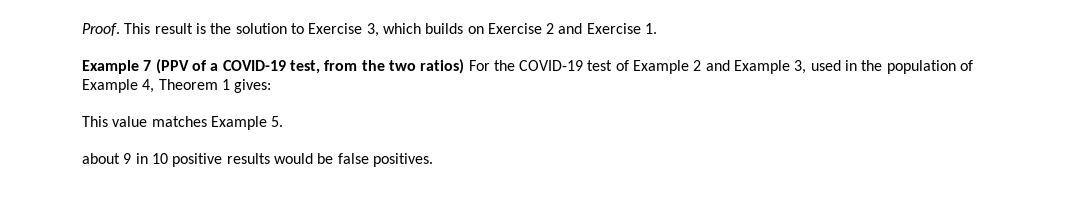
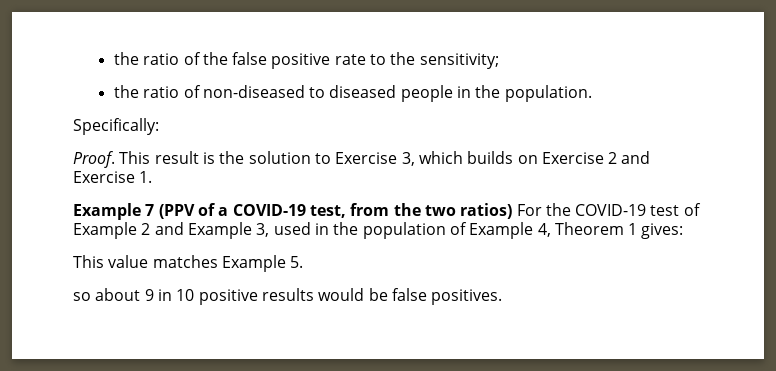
+ the ratio of the false positive rate to the sensitivity;
+ the ratio of non-diseased to diseased people in the population.
+ Specifically:
- about 9 in 10 positive results would be false positives.
+ so about 9 in 10 positive results would be false positives.

